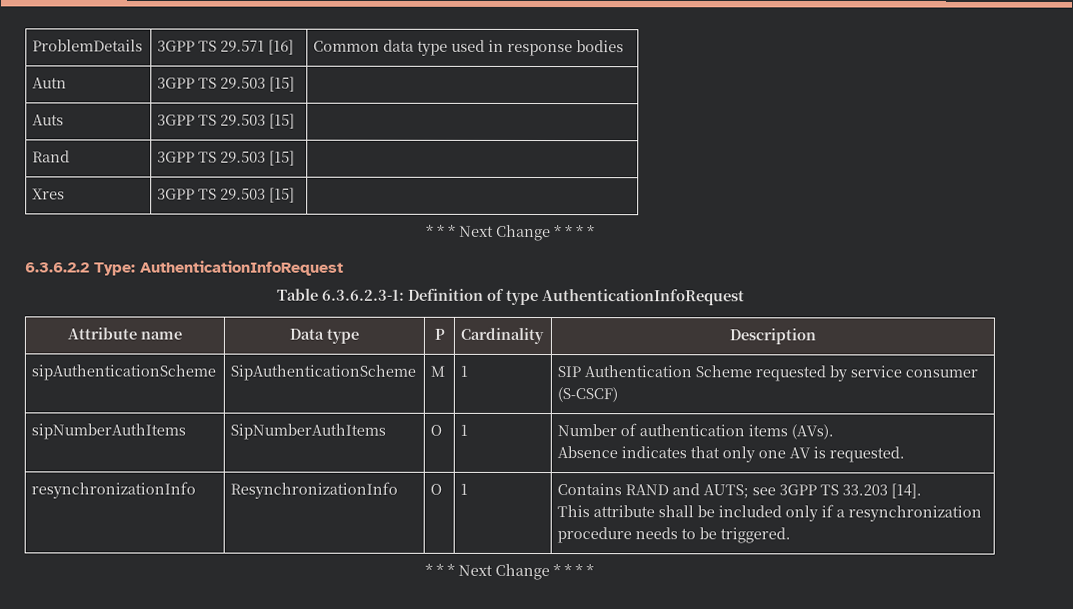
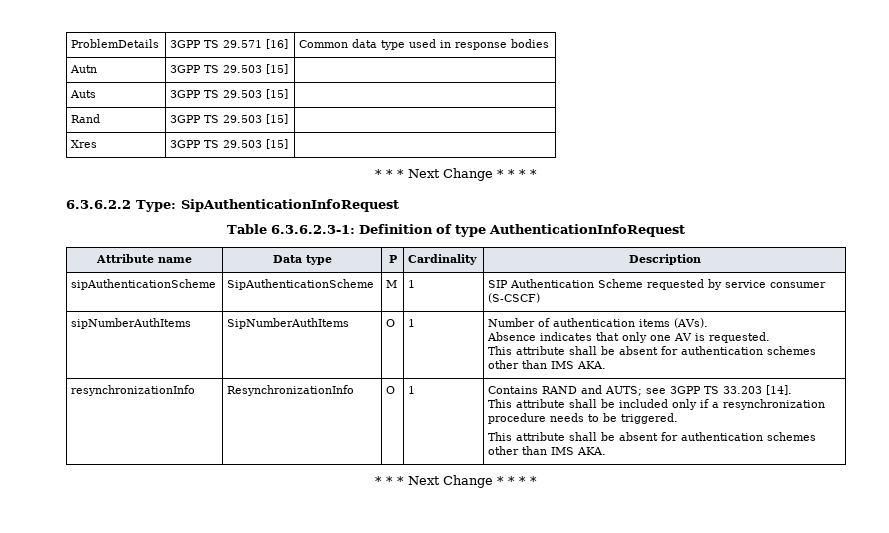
- 6.3.6.2.2 Type: AuthenticationInfoRequest
+ 6.3.6.2.2 Type: SipAuthenticationInfoRequest
  sipNumberAuthItems | SipNumberAuthItems | O | 1 | Number of authentication items (AVs).
  Absence indicates that only one AV is requested.
+ This attribute shall be absent for authentication schemes other than IMS AKA.
  resynchronizationInfo | ResynchronizationInfo | O | 1 | Contains RAND and AUTS; see 3GPP TS 33.203 [14].
  This attribute shall be included only if a resynchronization procedure needs to be triggered.
+ This attribute shall be absent for authentication schemes other than IMS AKA.

